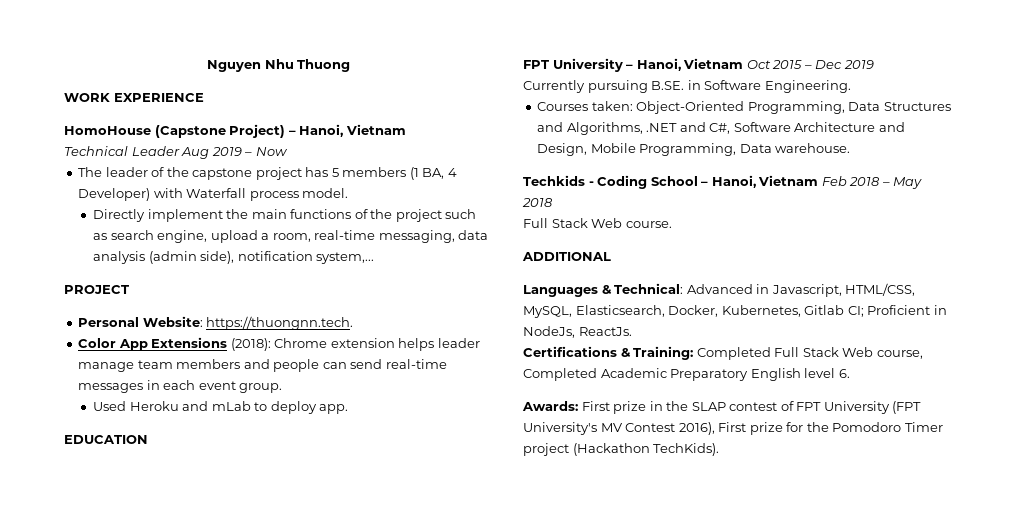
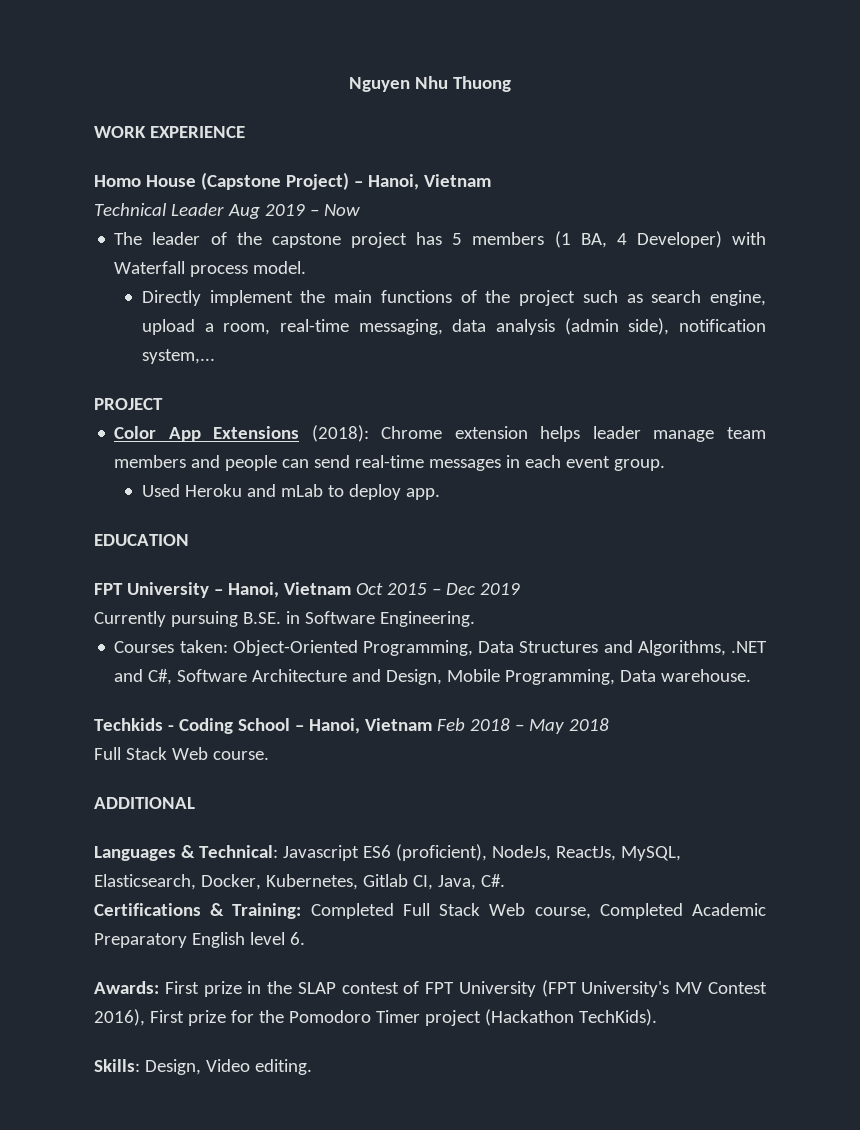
- HomoHouse (Capstone Project) – Hanoi, Vietnam
+ Homo House (Capstone Project) – Hanoi, Vietnam
- Personal Website: https://thuongnn.tech.
- Languages & Technical: Advanced in Javascript, HTML/CSS, MySQL, Elasticsearch, Docker, Kubernetes, Gitlab CI; Proficient in NodeJs, ReactJs.
+ Languages & Technical: Javascript ES6 (proficient), NodeJs, ReactJs, MySQL, Elasticsearch, Docker, Kubernetes, Gitlab CI, Java, C#.
+ Skills: Design, Video editing.

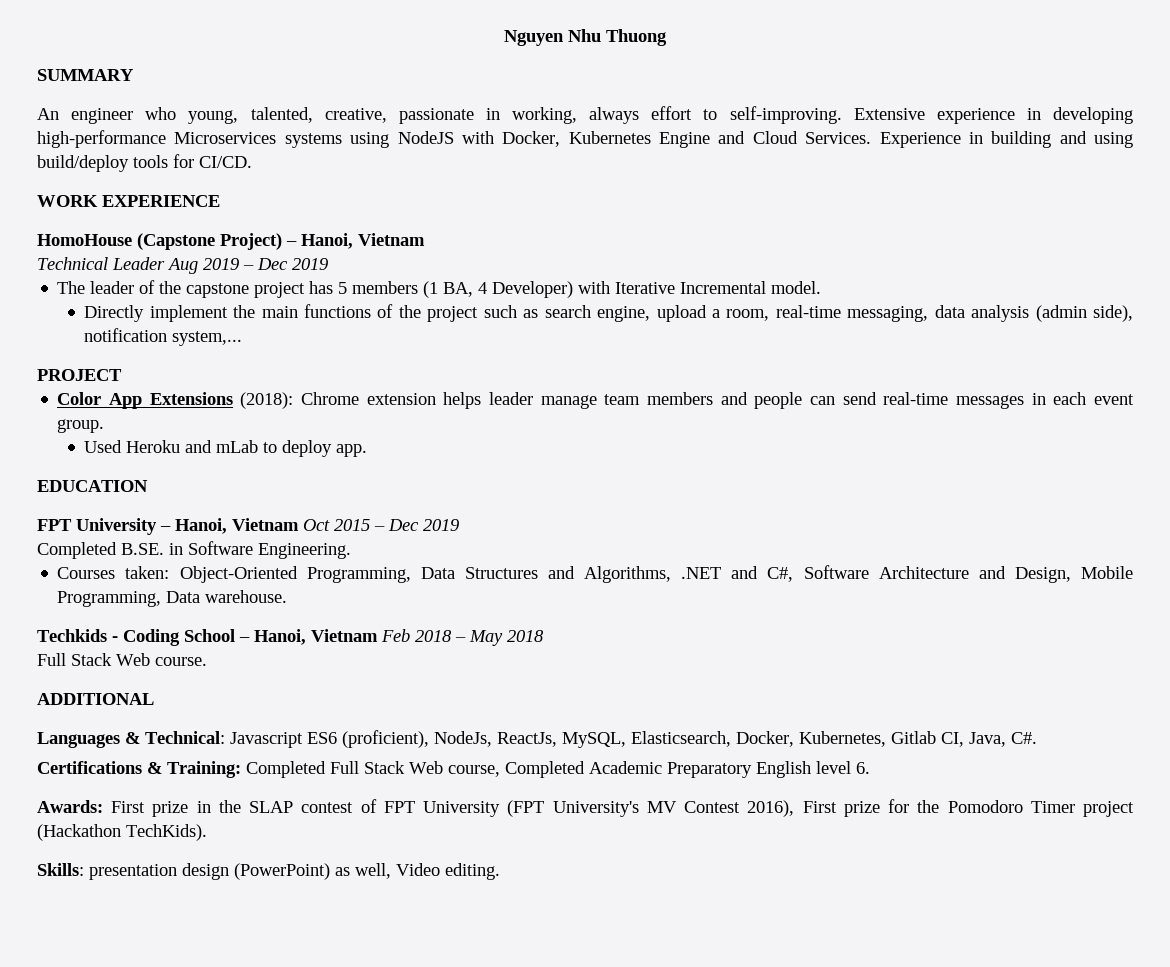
+ SUMMARY
+ An engineer who young, talented, creative, passionate in working, always effort to self-improving. Extensive experience in developing high-performance Microservices systems using NodeJS with Docker, Kubernetes Engine and Cloud Services. Experience in building and using build/deploy tools for CI/CD.
- Homo House (Capstone Project) – Hanoi, Vietnam
+ HomoHouse (Capstone Project) – Hanoi, Vietnam
- Technical Leader Aug 2019 – Now
+ Technical Leader Aug 2019 – Dec 2019
- The leader of the capstone project has 5 members (1 BA, 4 Developer) with Waterfall process model.
+ The leader of the capstone project has 5 members (1 BA, 4 Developer) with Iterative Incremental model.
- Currently pursuing B.SE. in Software Engineering.
+ Completed B.SE. in Software Engineering.
- Skills: Design, Video editing.
+ Skills: presentation design (PowerPoint) as well, Video editing.

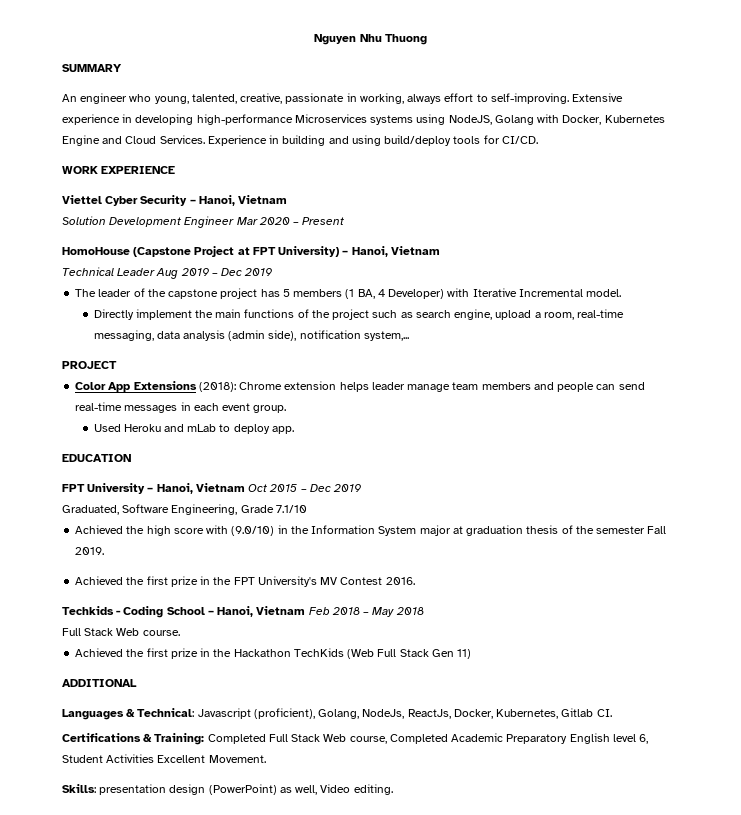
- Extensive experience in developing high-performance Microservices systems using NodeJS with Docker, Kubernetes Engine and Cloud Services.
+ Extensive experience in developing high-performance Microservices systems using NodeJS, Golang with Docker, Kubernetes Engine and Cloud Services.
- HomoHouse (Capstone Project) – Hanoi, Vietnam
+ Viettel Cyber Security – Hanoi, Vietnam
+ Solution Development Engineer Mar 2020 – Present
+ HomoHouse (Capstone Project at FPT University) – Hanoi, Vietnam
- Completed B.SE. in Software Engineering.
- Courses taken: Object-Oriented Programming, Data Structures and Algorithms, .NET and C#, Software Architecture and Design, Mobile Programming, Data warehouse.
+ Graduated, Software Engineering, Grade 7.1/10
+ Achieved the high score with (9.0/10) in the Information System major at graduation thesis of the semester Fall 2019.
+ Achieved the first prize in the FPT University's MV Contest 2016.
+ Achieved the first prize in the Hackathon TechKids (Web Full Stack Gen 11)
- Languages & Technical: Javascript ES6 (proficient), NodeJs, ReactJs, MySQL, Elasticsearch, Docker, Kubernetes, Gitlab CI, Java, C#.
+ Languages & Technical: Javascript (proficient), Golang, NodeJs, ReactJs, Docker, Kubernetes, Gitlab CI.
- Certifications & Training: Completed Full Stack Web course, Completed Academic Preparatory English level 6.
- Awards: First prize in the SLAP contest of FPT University (FPT University's MV Contest 2016), First prize for the Pomodoro Timer project (Hackathon TechKids).
+ Certifications & Training: Completed Full Stack Web course, Completed Academic Preparatory English level 6, Student Activities Excellent Movement.

